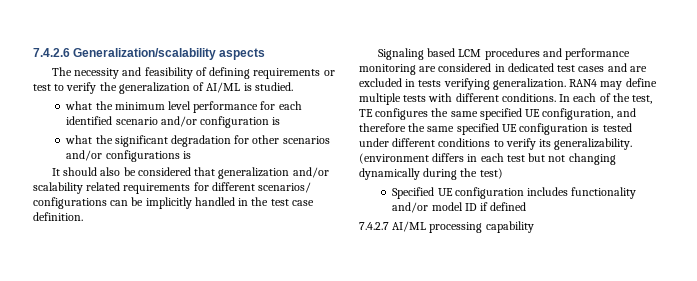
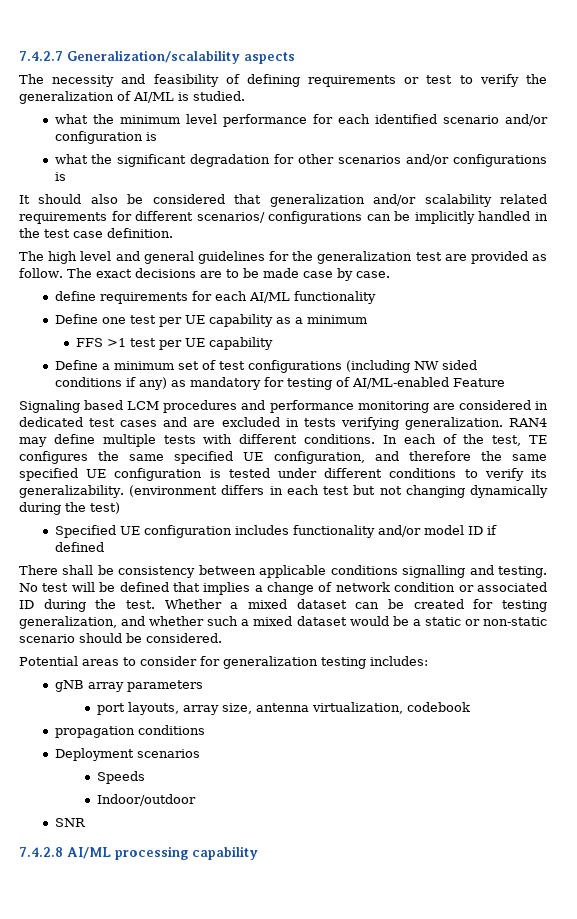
- 7.4.2.6 Generalization/scalability aspects
+ 7.4.2.7 Generalization/scalability aspects
+ The high level and general guidelines for the generalization test are provided as follow. The exact decisions are to be made case by case.
+ define requirements for each AI/ML functionality
+ Define one test per UE capability as a minimum
+ FFS >1 test per UE capability
+ Define a minimum set of test configurations (including NW sided conditions if any) as mandatory for testing of AI/ML-enabled Feature
- 7.4.2.7 AI/ML processing capability
+ There shall be consistency between applicable conditions signalling and testing. No test will be defined that implies a change of network condition or associated ID during the test. Whether a mixed dataset can be created for testing generalization, and whether such a mixed dataset would be a static or non-static scenario should be considered.
+ Potential areas to consider for generalization testing includes:
+ gNB array parameters
+ port layouts, array size, antenna virtualization, codebook
+ propagation conditions
+ Deployment scenarios
+ Speeds
+ Indoor/outdoor
+ SNR
+ 7.4.2.8 AI/ML processing capability

